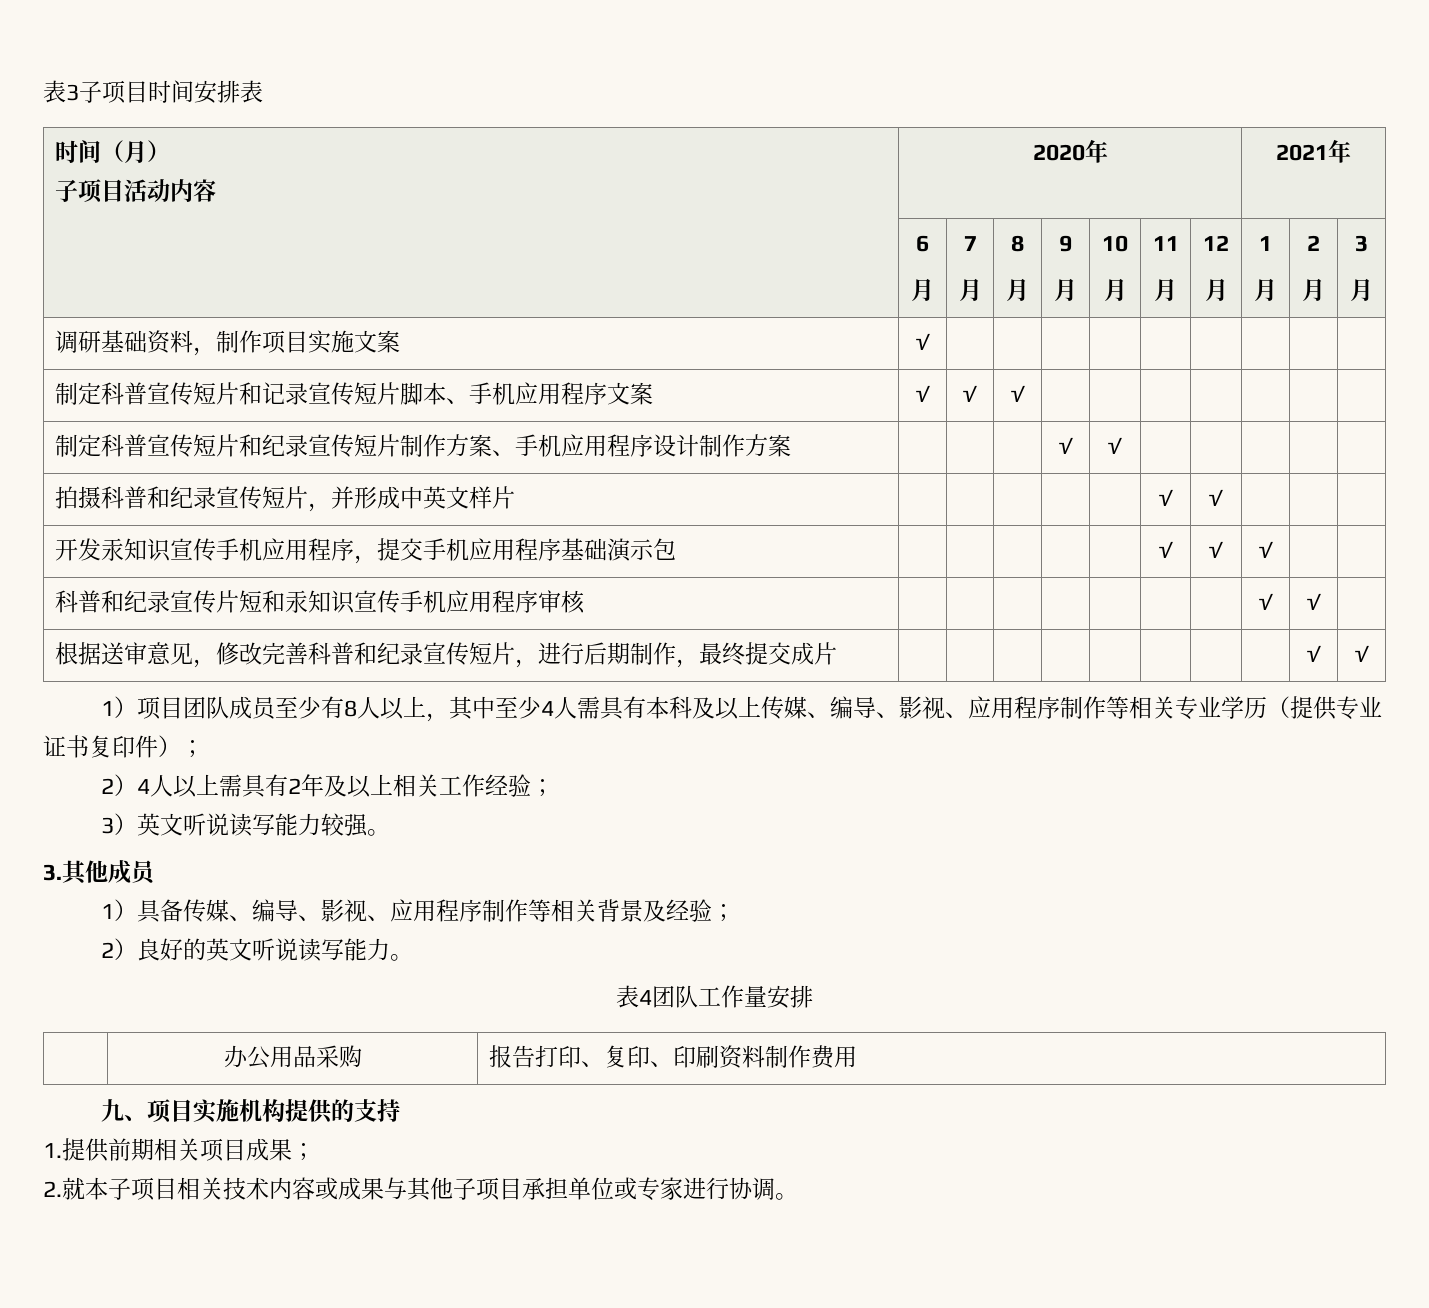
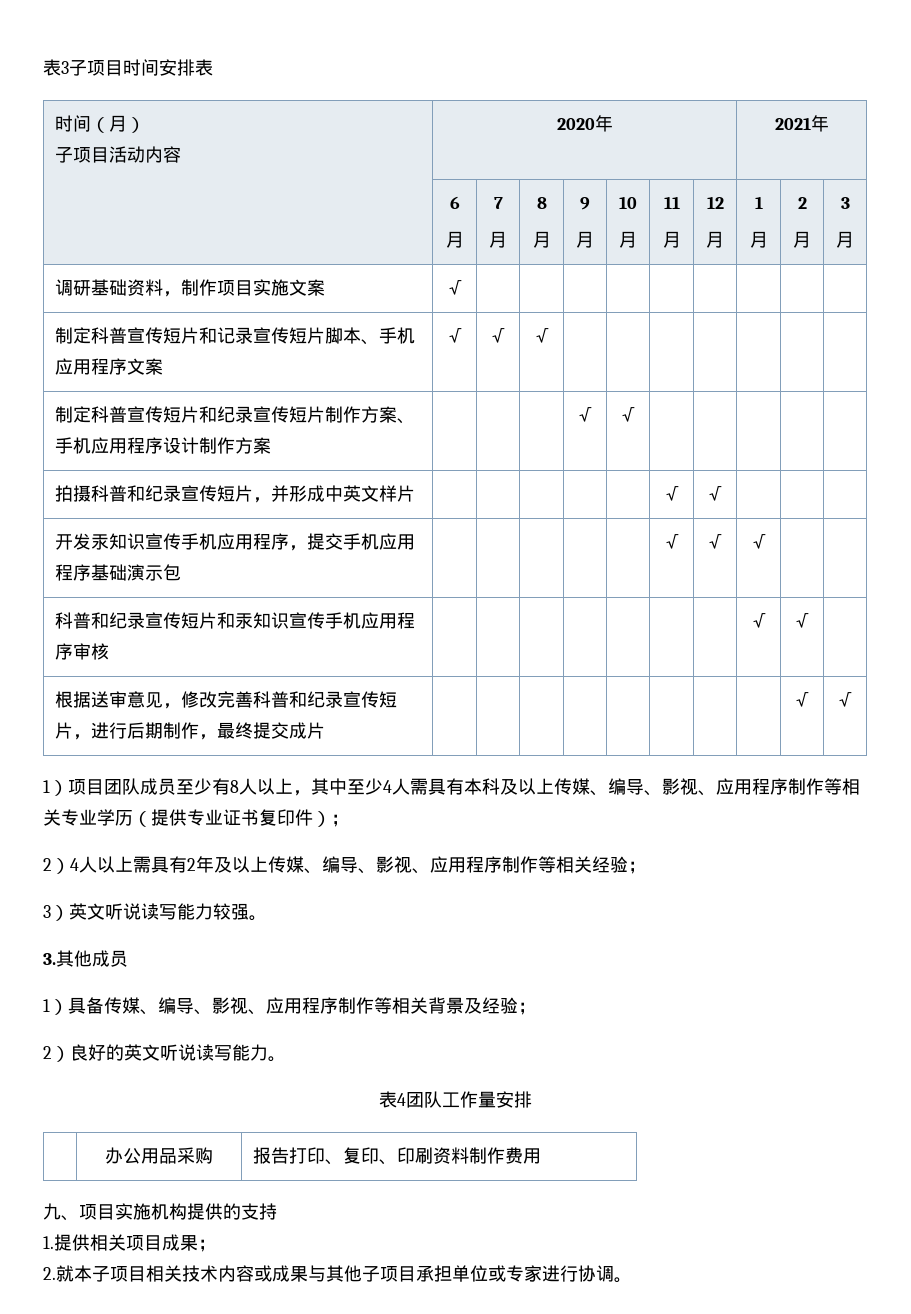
- 科普和纪录宣传片短和汞知识宣传手机应用程序审核 | | | | | | | | √ | √ |
+ 科普和纪录宣传短片和汞知识宣传手机应用程序审核 | | | | | | | | √ | √ |
- 2）4人以上需具有2年及以上相关工作经验；
+ 2）4人以上需具有2年及以上传媒、编导、影视、应用程序制作等相关经验；
- 1.提供前期相关项目成果；
+ 1.提供相关项目成果；

